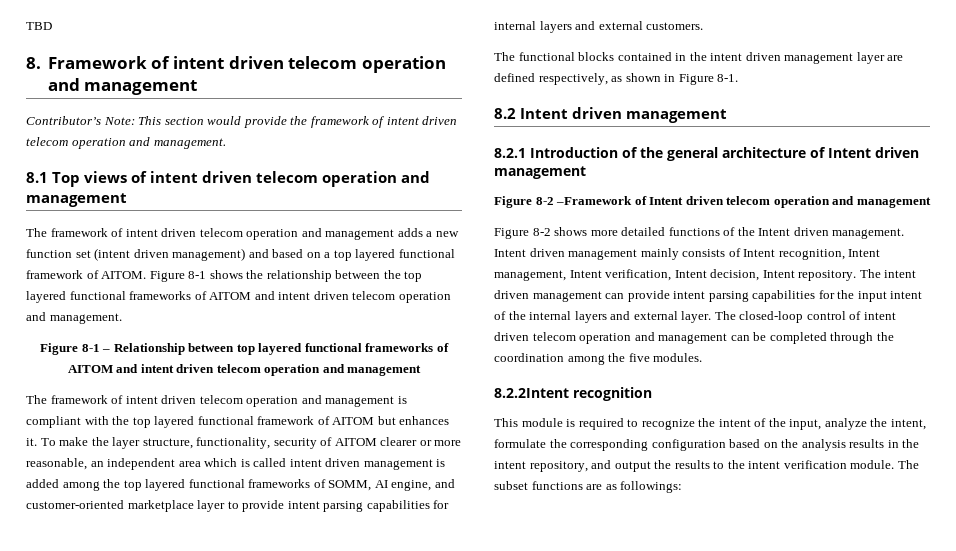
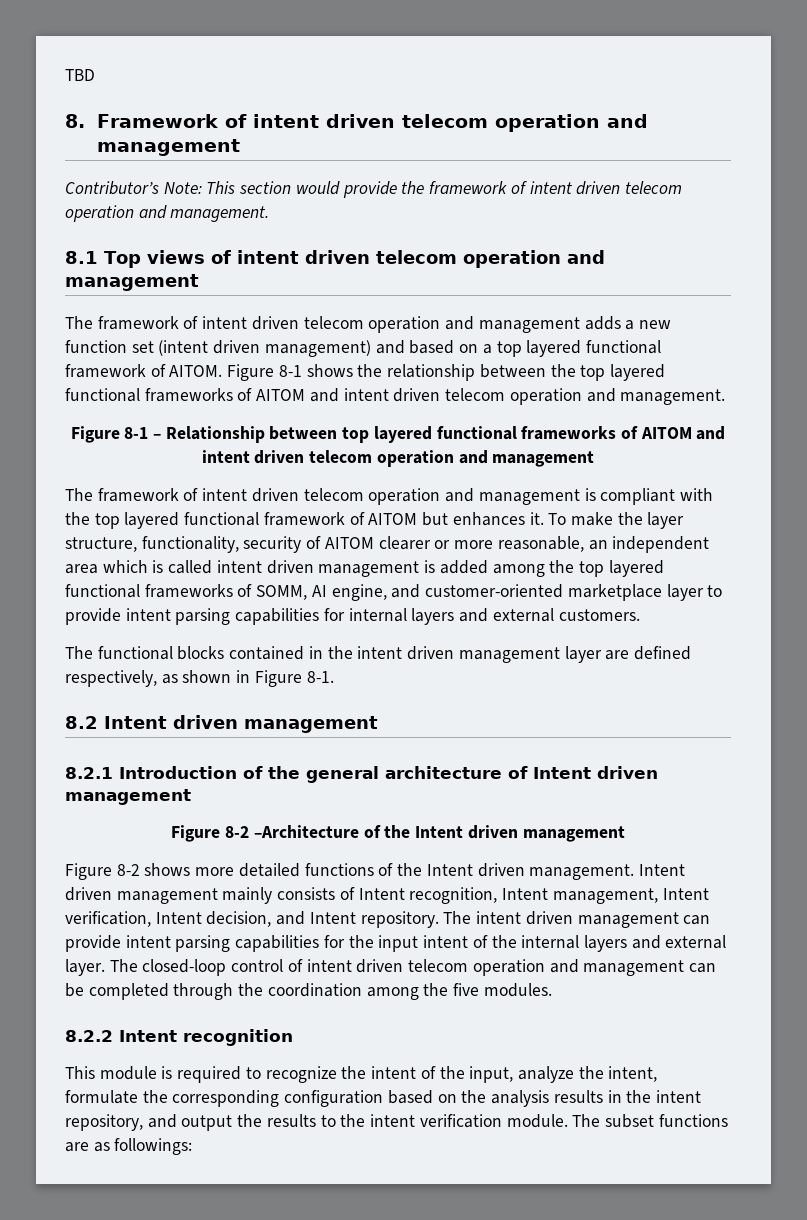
- Figure 8-2 –Framework of Intent driven telecom operation and management
+ Figure 8-2 –Architecture of the Intent driven management
- Intent driven management mainly consists of Intent recognition, Intent management, Intent verification, Intent decision, Intent repository.
+ Intent driven management mainly consists of Intent recognition, Intent management, Intent verification, Intent decision, and Intent repository.
- 8.2.2Intent recognition
+ 8.2.2 Intent recognition

